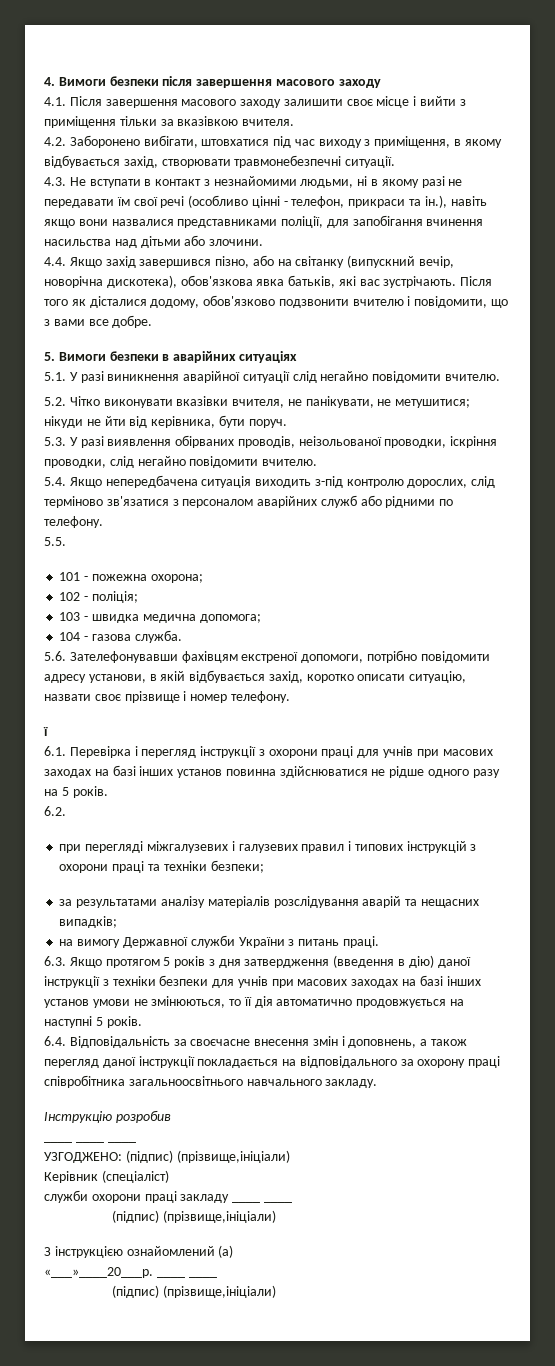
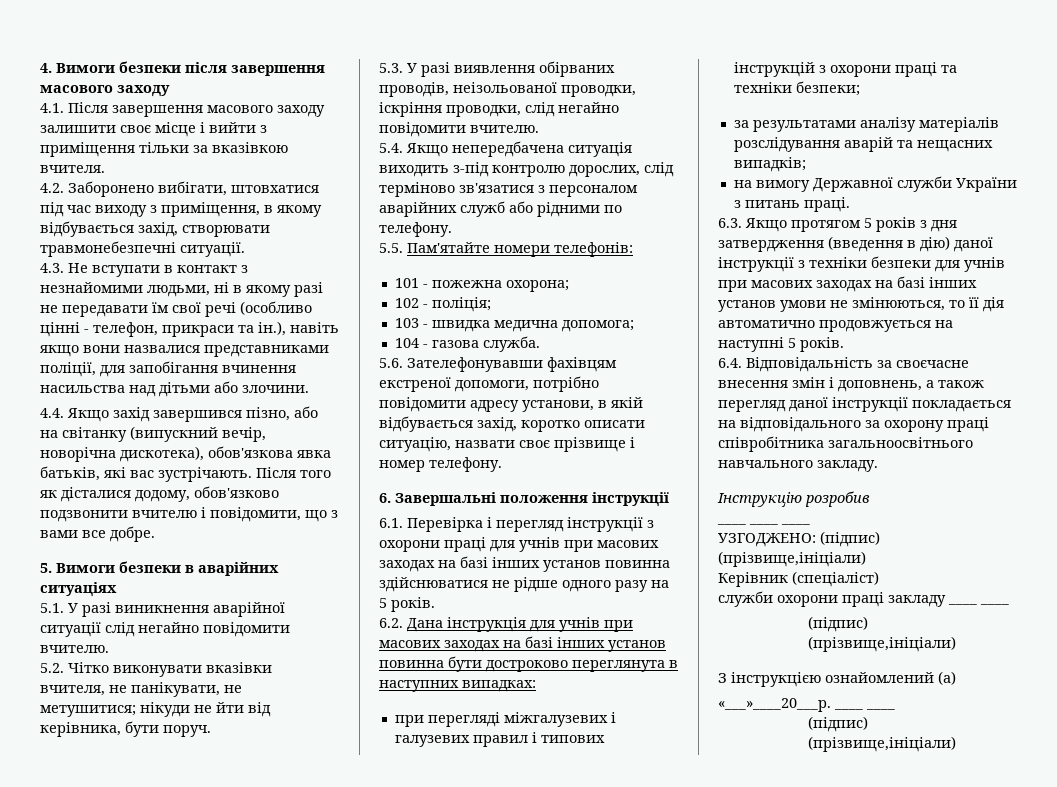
- 5.5.
+ 5.5. Пам'ятайте номери телефонів:
- ї
+ 6. Завершальні положення інструкції
- 6.2.
+ 6.2. Дана інструкція для учнів при масових заходах на базі інших установ повинна бути достроково переглянута в наступних випадках:

